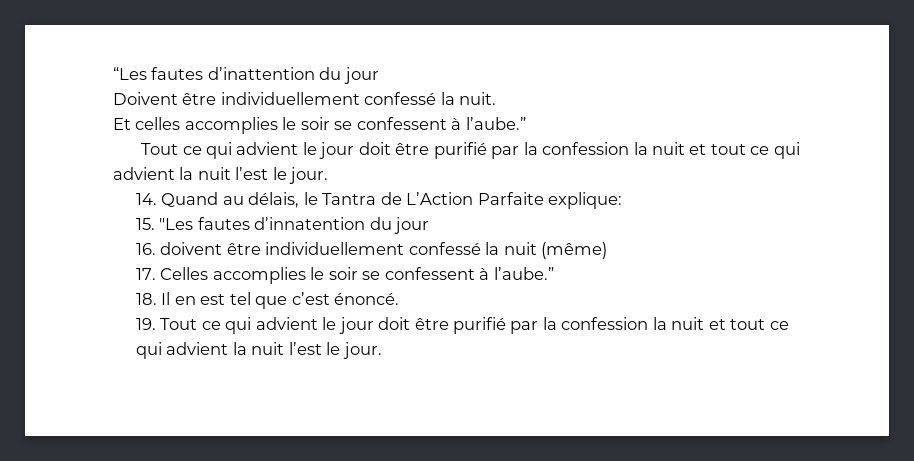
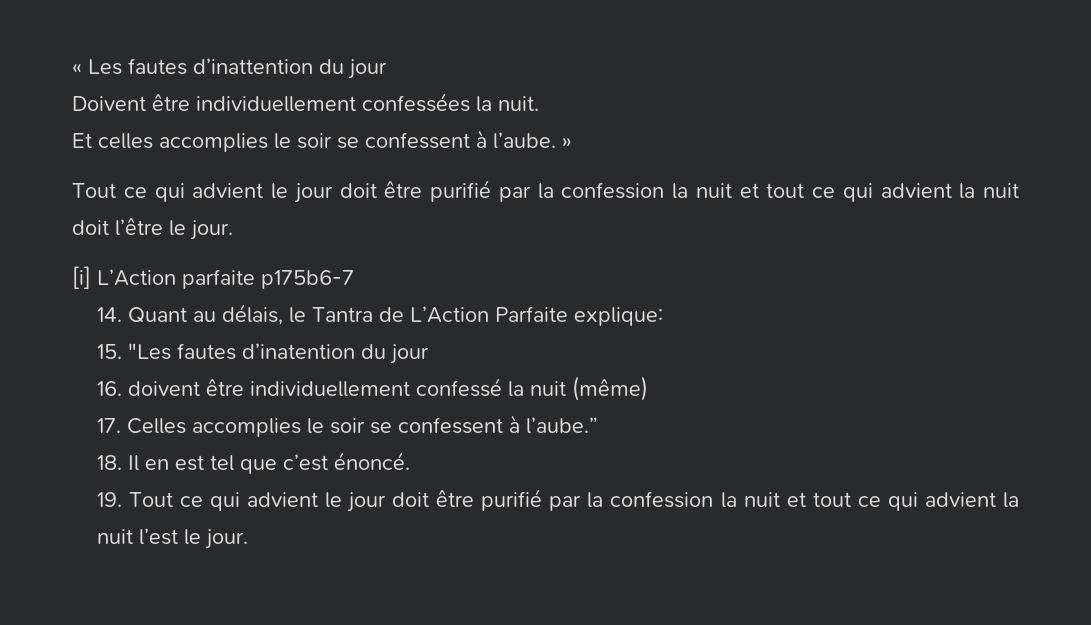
- “Les fautes d’inattention du jour
+ « Les fautes d’inattention du jour
- Doivent être individuellement confessé la nuit.
+ Doivent être individuellement confessées la nuit.
- Et celles accomplies le soir se confessent à l’aube.”
- Tout ce qui advient le jour doit être purifié par la confession la nuit et tout ce qui advient la nuit l’est le jour.
+ Et celles accomplies le soir se confessent à l’aube. »
+ Tout ce qui advient le jour doit être purifié par la confession la nuit et tout ce qui advient la nuit doit l’être le jour.
+ [i] L’Action parfaite p175b6-7
- 14. Quand au délais, le Tantra de L’Action Parfaite explique:
+ 14. Quant au délais, le Tantra de L’Action Parfaite explique:
- 15. "Les fautes d’innatention du jour
+ 15. "Les fautes d’inatention du jour

